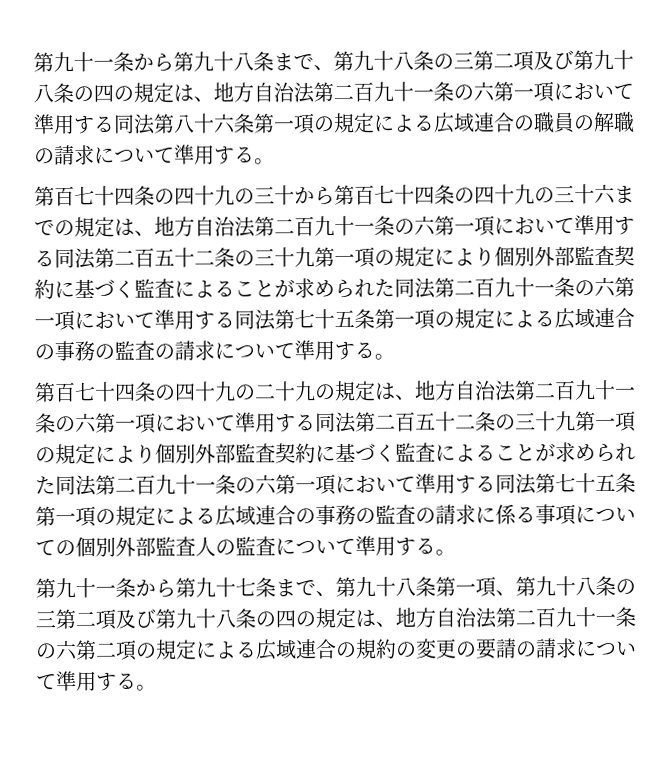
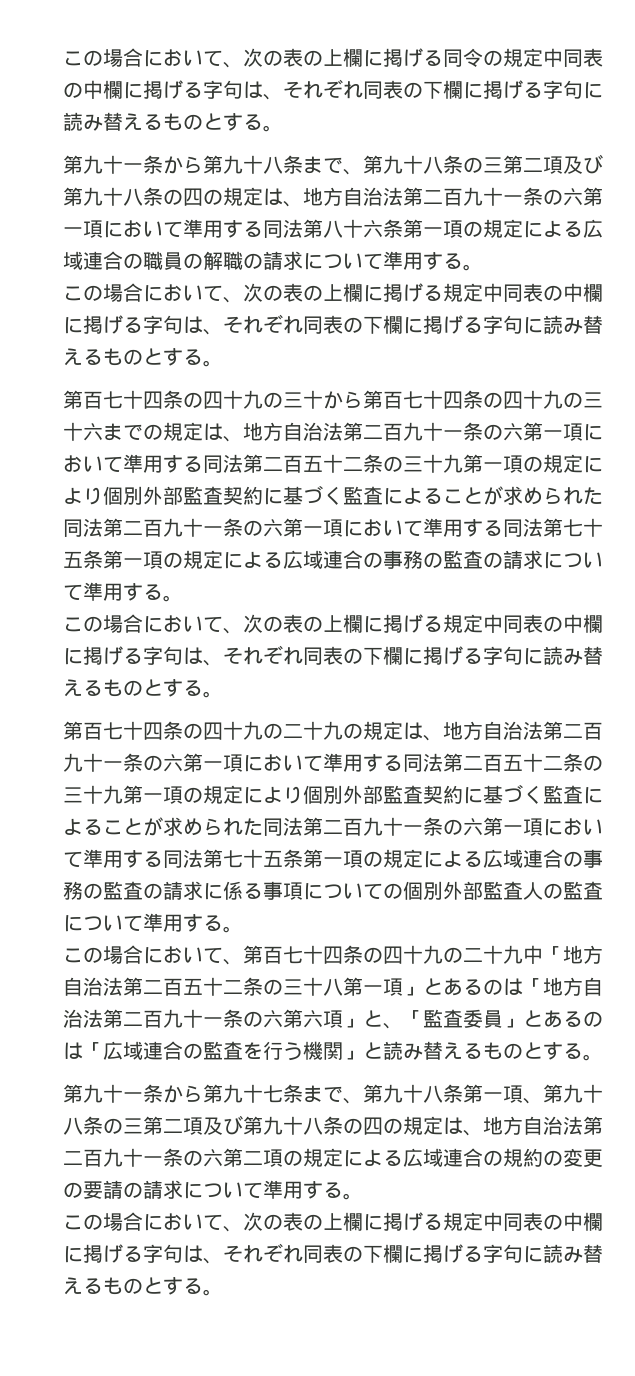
+ この場合において、次の表の上欄に掲げる同令の規定中同表の中欄に掲げる字句は、それぞれ同表の下欄に掲げる字句に読み替えるものとする。
  第九十一条から第九十八条まで、第九十八条の三第二項及び第九十八条の四の規定は、地方自治法第二百九十一条の六第一項において準用する同法第八十六条第一項の規定による広域連合の職員の解職の請求について準用する。
+ この場合において、次の表の上欄に掲げる規定中同表の中欄に掲げる字句は、それぞれ同表の下欄に掲げる字句に読み替えるものとする。
  第百七十四条の四十九の三十から第百七十四条の四十九の三十六までの規定は、地方自治法第二百九十一条の六第一項において準用する同法第二百五十二条の三十九第一項の規定により個別外部監査契約に基づく監査によることが求められた同法第二百九十一条の六第一項において準用する同法第七十五条第一項の規定による広域連合の事務の監査の請求について準用する。
+ この場合において、次の表の上欄に掲げる規定中同表の中欄に掲げる字句は、それぞれ同表の下欄に掲げる字句に読み替えるものとする。
+ この場合において、第百七十四条の四十九の二十九中「地方自治法第二百五十二条の三十八第一項」とあるのは「地方自治法第二百九十一条の六第六項」と、「監査委員」とあるのは「広域連合の監査を行う機関」と読み替えるものとする。
  第九十一条から第九十七条まで、第九十八条第一項、第九十八条の三第二項及び第九十八条の四の規定は、地方自治法第二百九十一条の六第二項の規定による広域連合の規約の変更の要請の請求について準用する。
+ この場合において、次の表の上欄に掲げる規定中同表の中欄に掲げる字句は、それぞれ同表の下欄に掲げる字句に読み替えるものとする。

